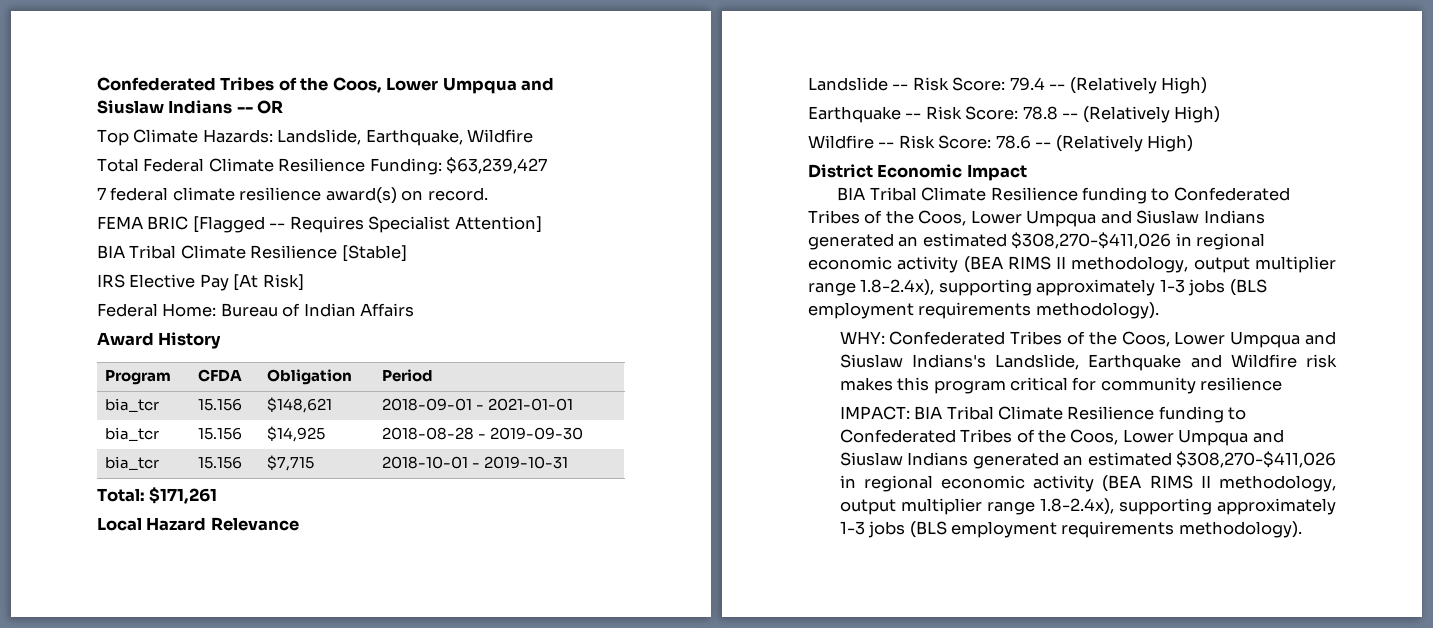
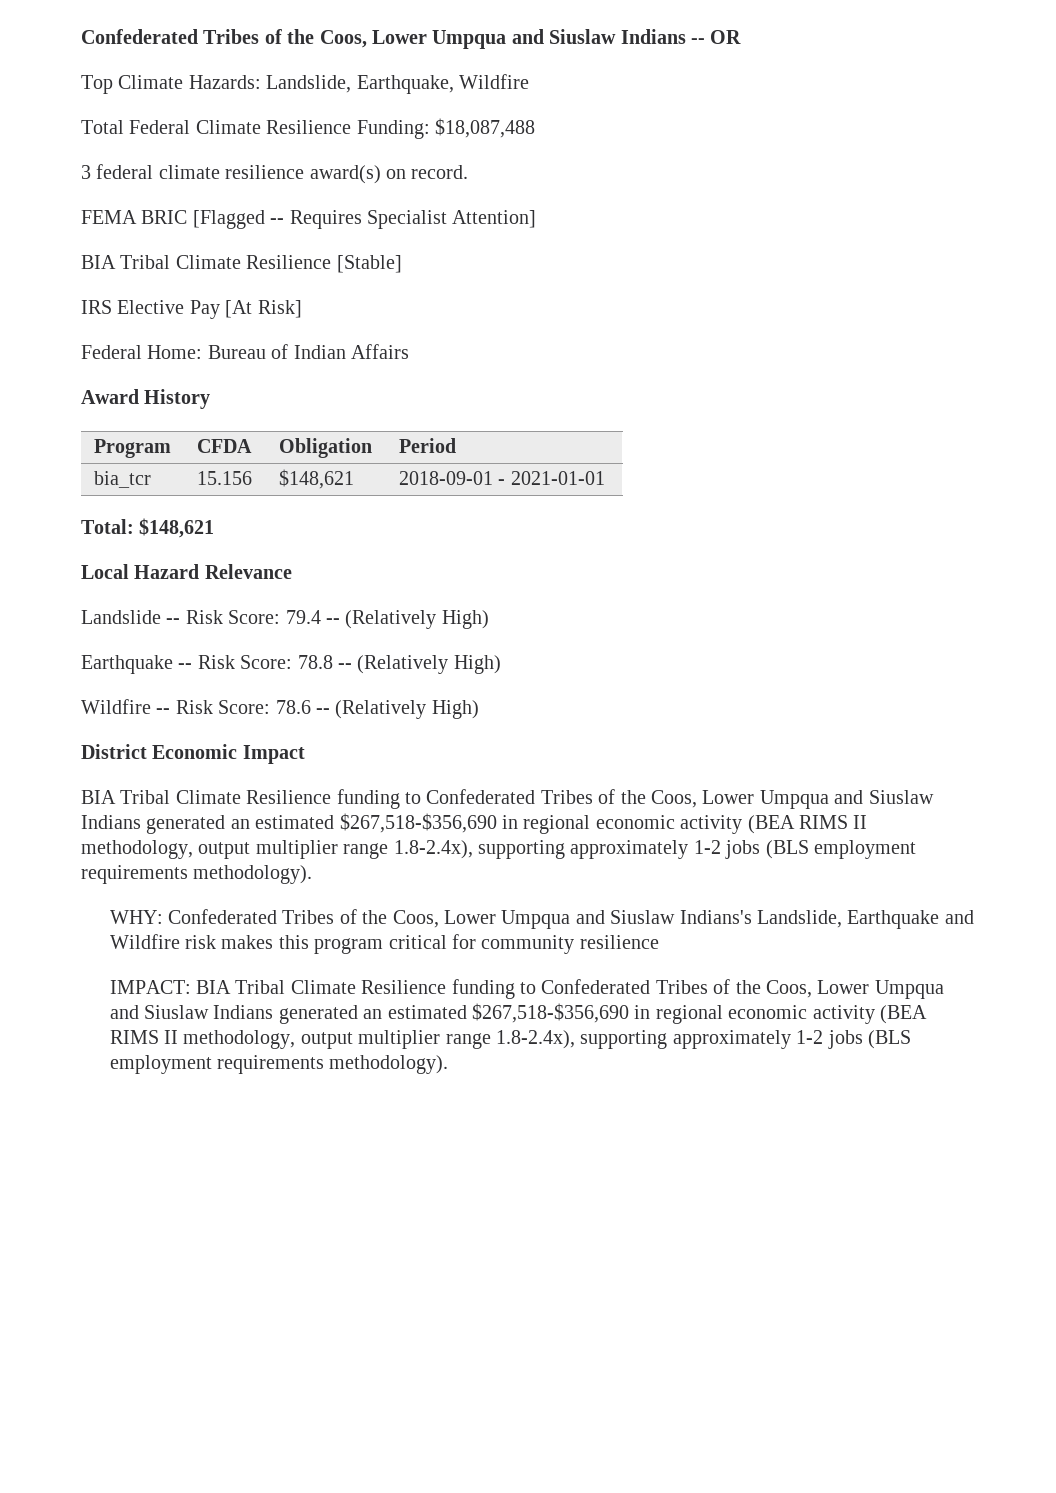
- Total Federal Climate Resilience Funding: $63,239,427
- 7 federal climate resilience award(s) on record.
+ Total Federal Climate Resilience Funding: $18,087,488
+ 3 federal climate resilience award(s) on record.
- bia_tcr | 15.156 | $14,925 | 2018-08-28 - 2019-09-30
- bia_tcr | 15.156 | $7,715 | 2018-10-01 - 2019-10-31
- Total: $171,261
+ Total: $148,621
  District Economic Impact
- BIA Tribal Climate Resilience funding to Confederated Tribes of the Coos, Lower Umpqua and Siuslaw Indians generated an estimated $308,270-$411,026 in regional economic activity (BEA RIMS II methodology, output multiplier range 1.8-2.4x), supporting approximately 1-3 jobs (BLS employment requirements methodology).
+ BIA Tribal Climate Resilience funding to Confederated Tribes of the Coos, Lower Umpqua and Siuslaw Indians generated an estimated $267,518-$356,690 in regional economic activity (BEA RIMS II methodology, output multiplier range 1.8-2.4x), supporting approximately 1-2 jobs (BLS employment requirements methodology).
- IMPACT: BIA Tribal Climate Resilience funding to Confederated Tribes of the Coos, Lower Umpqua and Siuslaw Indians generated an estimated $308,270-$411,026 in regional economic activity (BEA RIMS II methodology, output multiplier range 1.8-2.4x), supporting approximately 1-3 jobs (BLS employment requirements methodology).
+ IMPACT: BIA Tribal Climate Resilience funding to Confederated Tribes of the Coos, Lower Umpqua and Siuslaw Indians generated an estimated $267,518-$356,690 in regional economic activity (BEA RIMS II methodology, output multiplier range 1.8-2.4x), supporting approximately 1-2 jobs (BLS employment requirements methodology).

